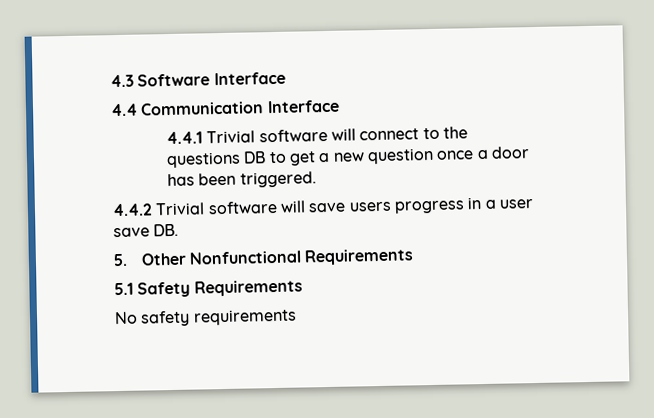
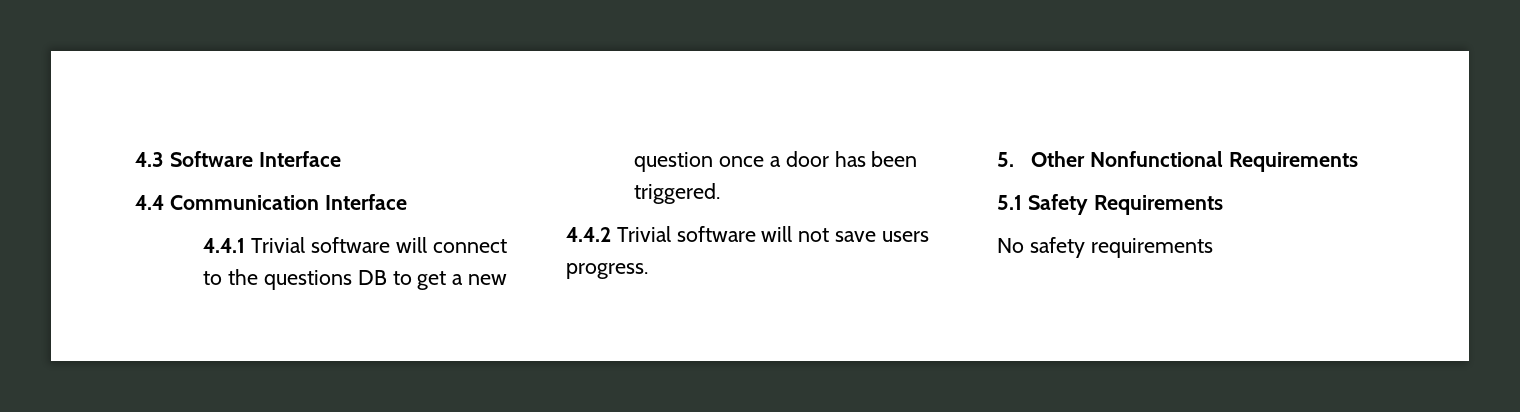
- 4.4.2 Trivial software will save users progress in a user save DB.
+ 4.4.2 Trivial software will not save users progress.

